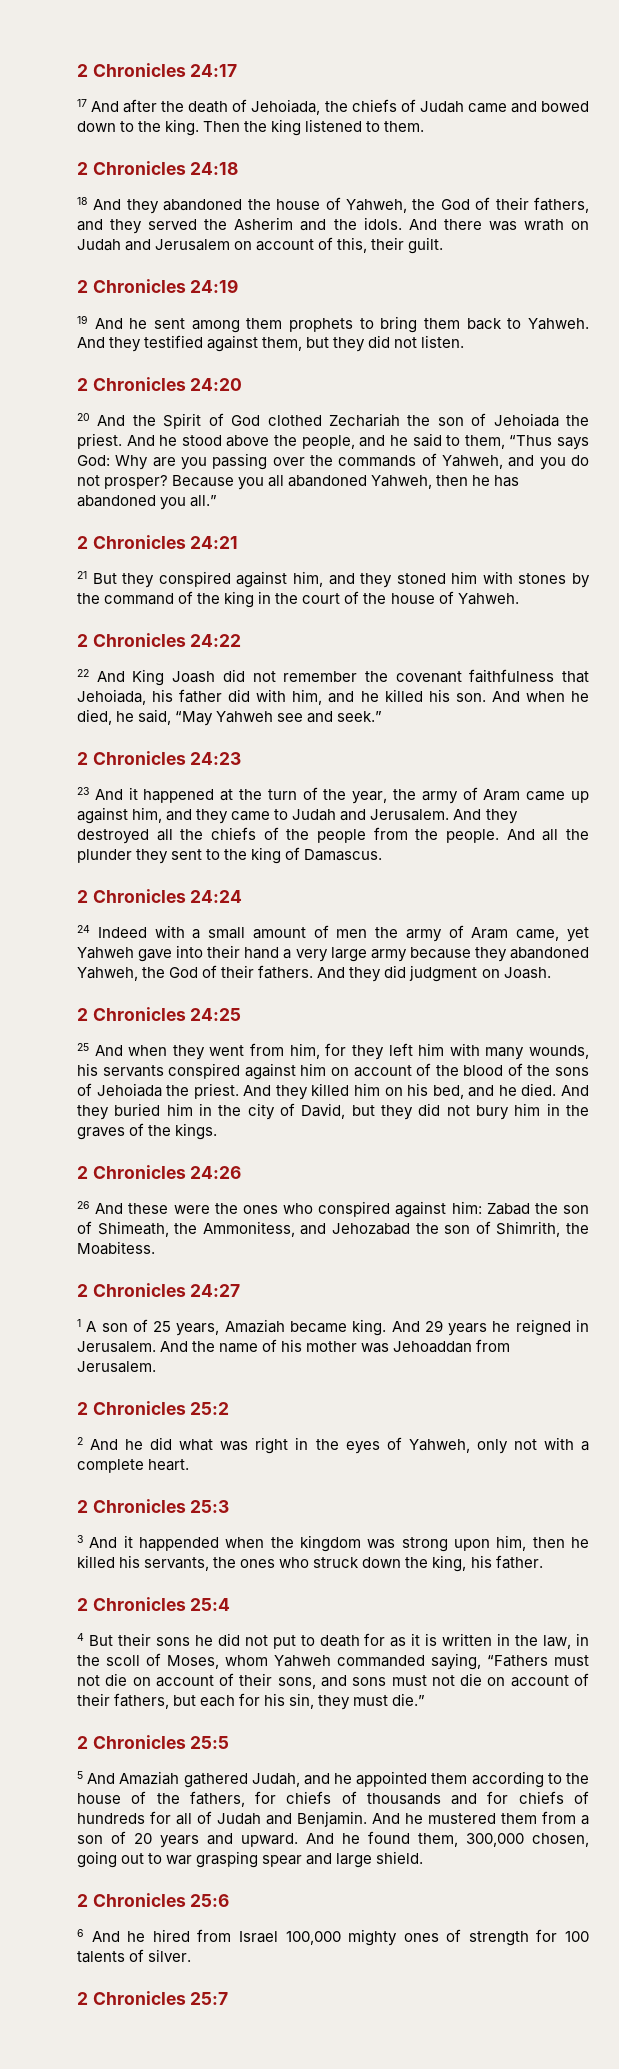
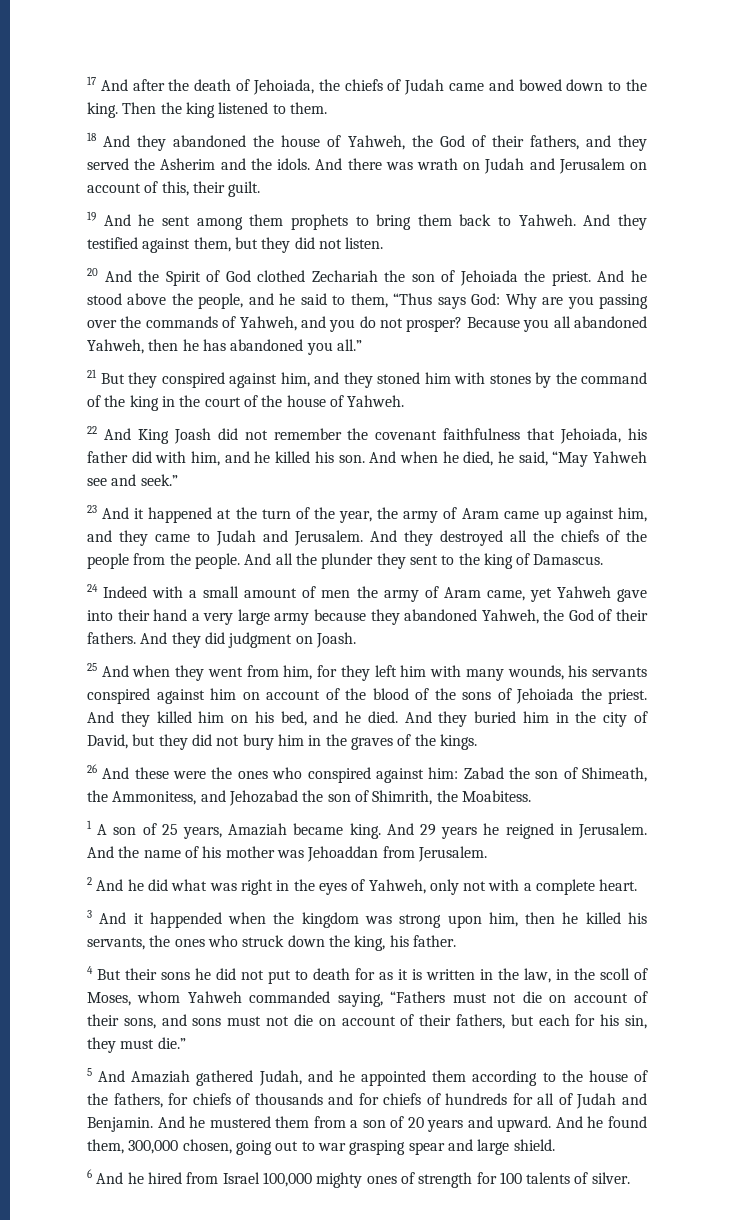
- 2 Chronicles 24:17
- 2 Chronicles 24:18
- 2 Chronicles 24:19
- 2 Chronicles 24:20
- 2 Chronicles 24:21
- 2 Chronicles 24:22
- 2 Chronicles 24:23
- 2 Chronicles 24:24
- 2 Chronicles 24:25
- 2 Chronicles 24:26
- 2 Chronicles 24:27
- 2 Chronicles 25:2
- 2 Chronicles 25:3
- 2 Chronicles 25:4
- 2 Chronicles 25:5
- 2 Chronicles 25:6
- 2 Chronicles 25:7

